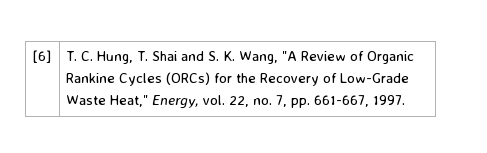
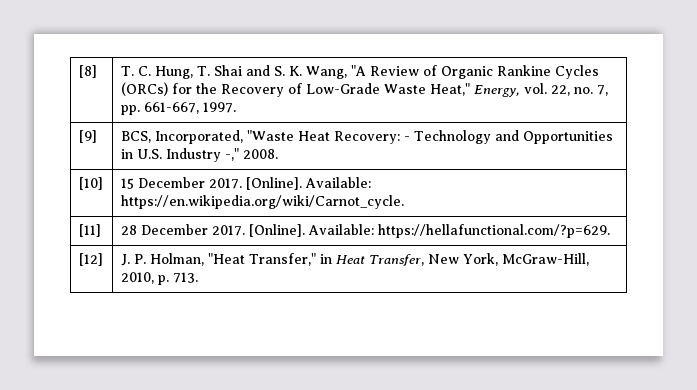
- [6] | T. C. Hung, T. Shai and S. K. Wang, "A Review of Organic Rankine Cycles (ORCs) for the Recovery of Low-Grade Waste Heat," Energy, vol. 22, no. 7, pp. 661-667, 1997.
+ [8] | T. C. Hung, T. Shai and S. K. Wang, "A Review of Organic Rankine Cycles (ORCs) for the Recovery of Low-Grade Waste Heat," Energy, vol. 22, no. 7, pp. 661-667, 1997.
+ [9] | BCS, Incorporated, "Waste Heat Recovery: - Technology and Opportunities in U.S. Industry -," 2008.
+ [10] | 15 December 2017. [Online]. Available: https://en.wikipedia.org/wiki/Carnot_cycle.
+ [11] | 28 December 2017. [Online]. Available: https://hellafunctional.com/?p=629.
+ [12] | J. P. Holman, "Heat Transfer," in Heat Transfer, New York, McGraw-Hill, 2010, p. 713.

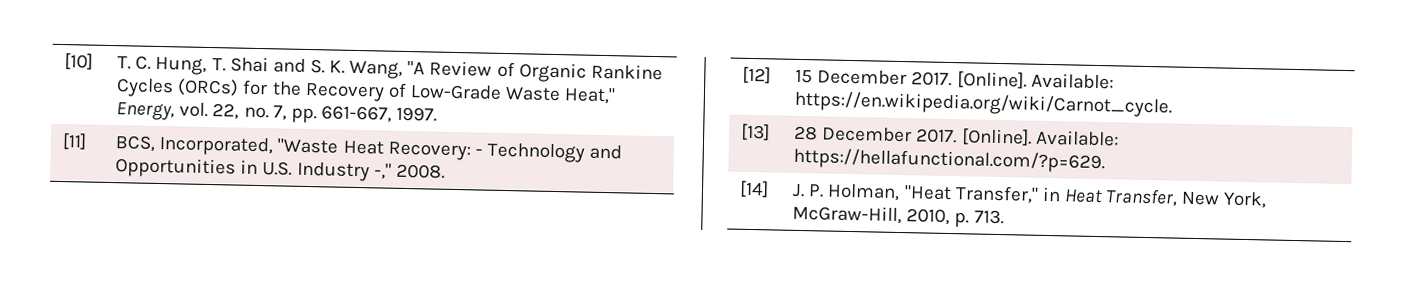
- [8] | T. C. Hung, T. Shai and S. K. Wang, "A Review of Organic Rankine Cycles (ORCs) for the Recovery of Low-Grade Waste Heat," Energy, vol. 22, no. 7, pp. 661-667, 1997.
+ [10] | T. C. Hung, T. Shai and S. K. Wang, "A Review of Organic Rankine Cycles (ORCs) for the Recovery of Low-Grade Waste Heat," Energy, vol. 22, no. 7, pp. 661-667, 1997.
- [9] | BCS, Incorporated, "Waste Heat Recovery: - Technology and Opportunities in U.S. Industry -," 2008.
+ [11] | BCS, Incorporated, "Waste Heat Recovery: - Technology and Opportunities in U.S. Industry -," 2008.
- [10] | 15 December 2017. [Online]. Available: https://en.wikipedia.org/wiki/Carnot_cycle.
+ [12] | 15 December 2017. [Online]. Available: https://en.wikipedia.org/wiki/Carnot_cycle.
- [11] | 28 December 2017. [Online]. Available: https://hellafunctional.com/?p=629.
+ [13] | 28 December 2017. [Online]. Available: https://hellafunctional.com/?p=629.
- [12] | J. P. Holman, "Heat Transfer," in Heat Transfer, New York, McGraw-Hill, 2010, p. 713.
+ [14] | J. P. Holman, "Heat Transfer," in Heat Transfer, New York, McGraw-Hill, 2010, p. 713.

